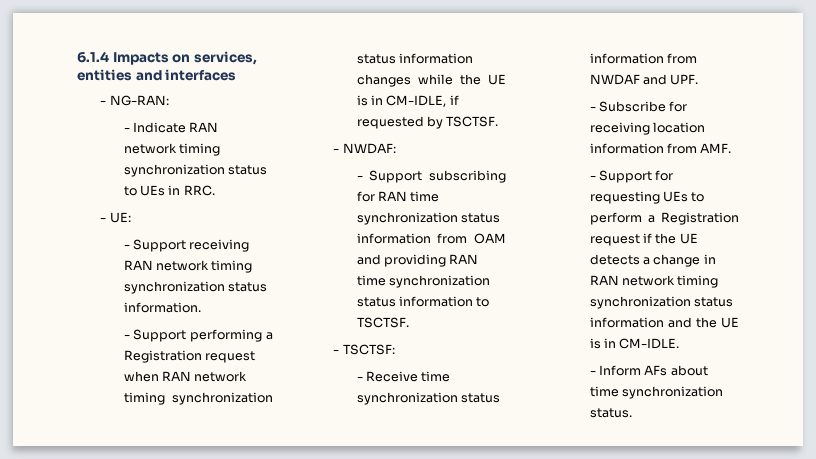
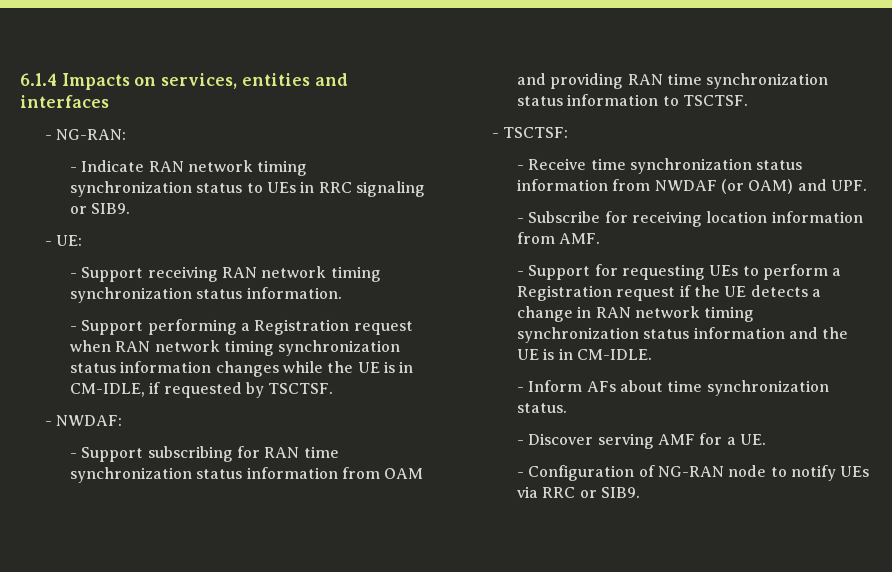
- - Indicate RAN network timing synchronization status to UEs in RRC.
+ - Indicate RAN network timing synchronization status to UEs in RRC signaling or SIB9.
- - Receive time synchronization status information from NWDAF and UPF.
+ - Receive time synchronization status information from NWDAF (or OAM) and UPF.
+ - Discover serving AMF for a UE.
+ - Configuration of NG-RAN node to notify UEs via RRC or SIB9.

